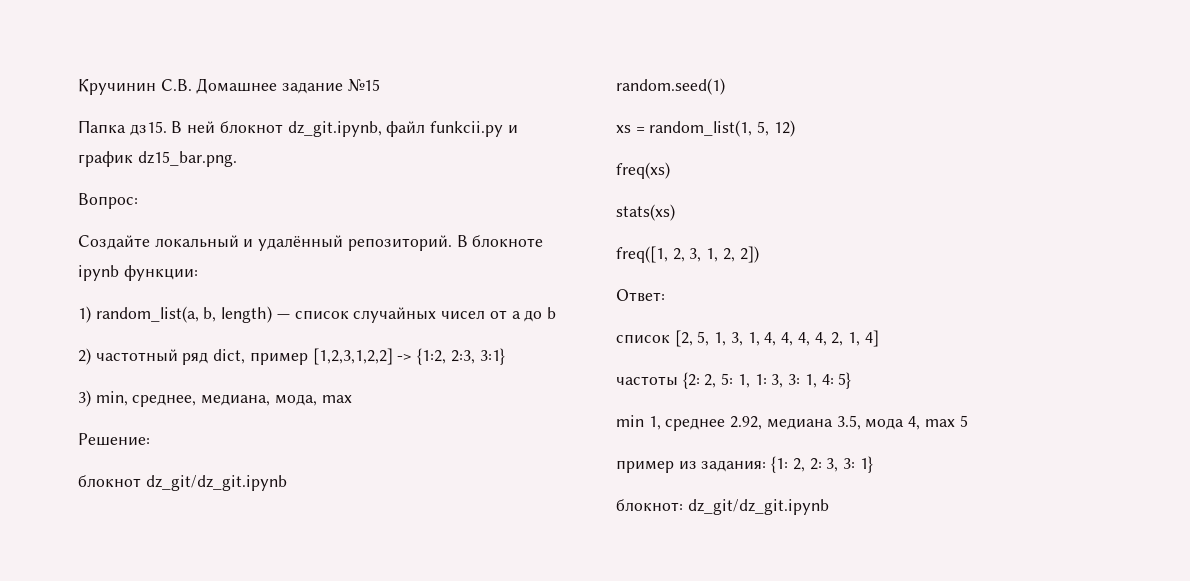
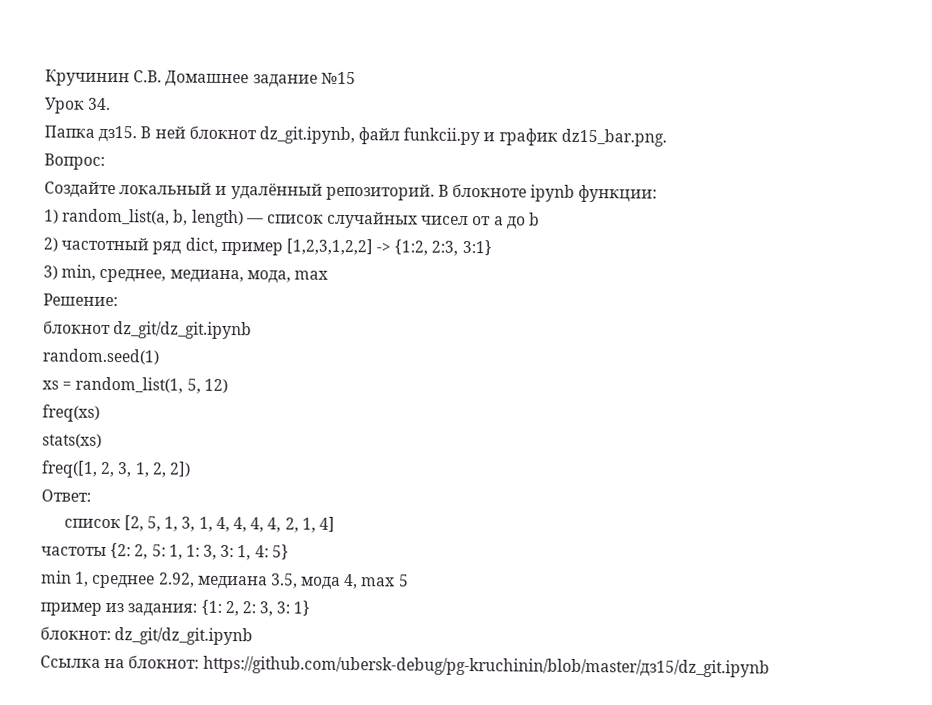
+ Урок 34.
+ Ссылка на блокнот: https://github.com/ubersk-debug/pg-kruchinin/blob/master/дз15/dz_git.ipynb

